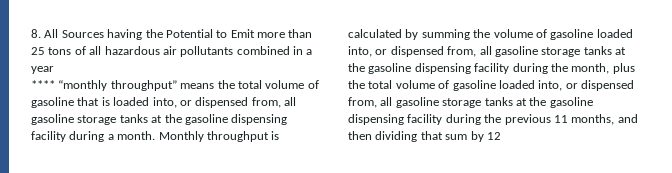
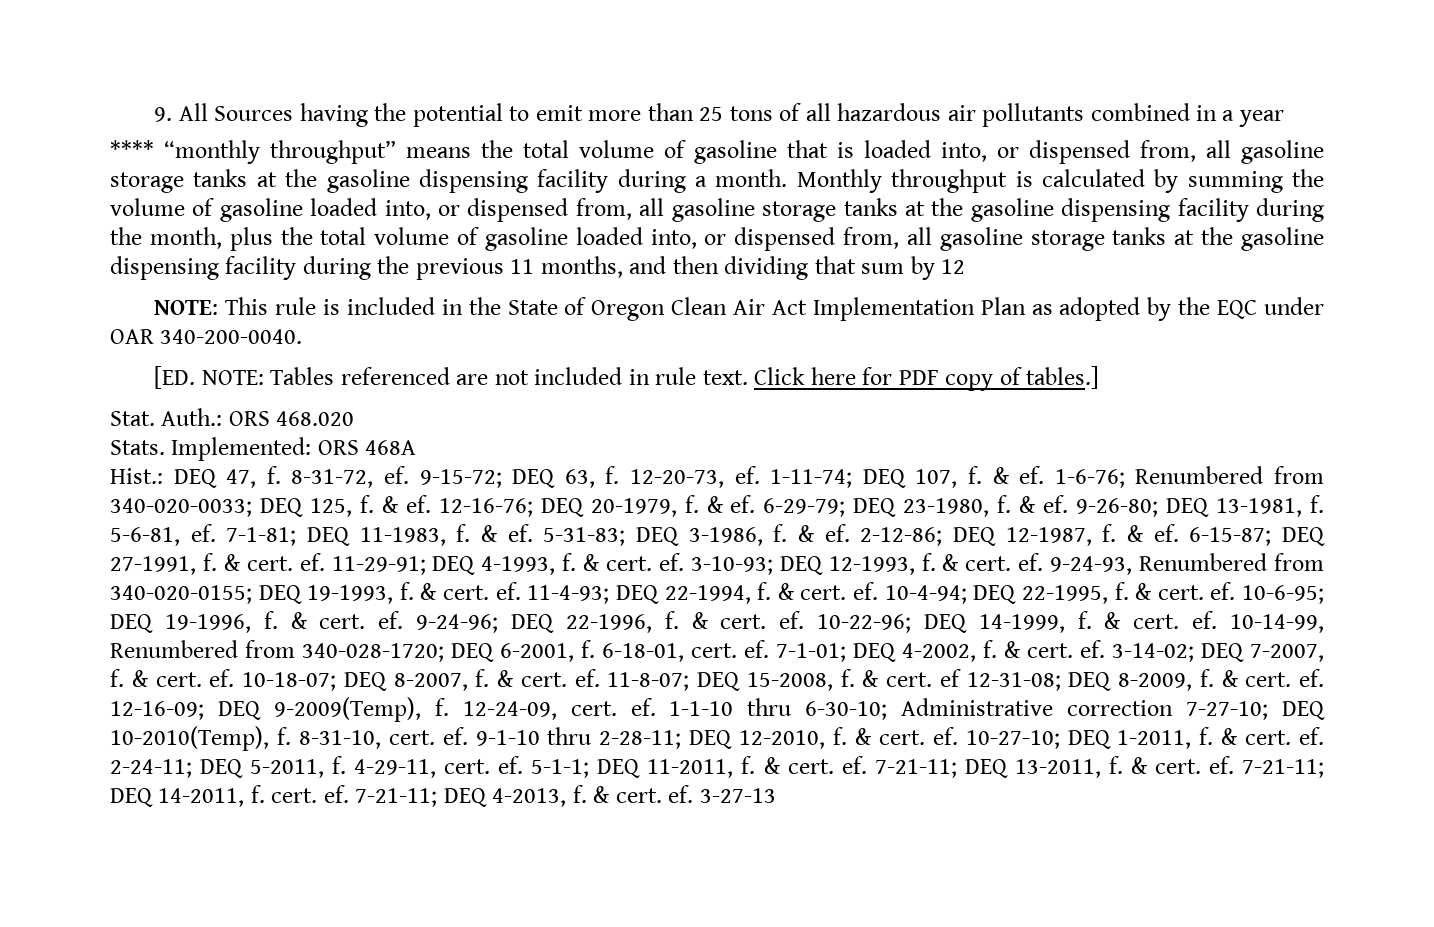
- 8. All Sources having the Potential to Emit more than 25 tons of all hazardous air pollutants combined in a year
+ 9. All Sources having the potential to emit more than 25 tons of all hazardous air pollutants combined in a year
+ NOTE: This rule is included in the State of Oregon Clean Air Act Implementation Plan as adopted by the EQC under OAR 340-200-0040.
+ [ED. NOTE: Tables referenced are not included in rule text. Click here for PDF copy of tables.]
+ Stat. Auth.: ORS 468.020
+ Stats. Implemented: ORS 468A
+ Hist.: DEQ 47, f. 8-31-72, ef. 9-15-72; DEQ 63, f. 12-20-73, ef. 1-11-74; DEQ 107, f. & ef. 1-6-76; Renumbered from 340-020-0033; DEQ 125, f. & ef. 12-16-76; DEQ 20-1979, f. & ef. 6-29-79; DEQ 23-1980, f. & ef. 9-26-80; DEQ 13-1981, f. 5-6-81, ef. 7-1-81; DEQ 11-1983, f. & ef. 5-31-83; DEQ 3-1986, f. & ef. 2-12-86; DEQ 12-1987, f. & ef. 6-15-87; DEQ 27-1991, f. & cert. ef. 11-29-91; DEQ 4-1993, f. & cert. ef. 3-10-93; DEQ 12-1993, f. & cert. ef. 9-24-93, Renumbered from 340-020-0155; DEQ 19-1993, f. & cert. ef. 11-4-93; DEQ 22-1994, f. & cert. ef. 10-4-94; DEQ 22-1995, f. & cert. ef. 10-6-95; DEQ 19-1996, f. & cert. ef. 9-24-96; DEQ 22-1996, f. & cert. ef. 10-22-96; DEQ 14-1999, f. & cert. ef. 10-14-99, Renumbered from 340-028-1720; DEQ 6-2001, f. 6-18-01, cert. ef. 7-1-01; DEQ 4-2002, f. & cert. ef. 3-14-02; DEQ 7-2007, f. & cert. ef. 10-18-07; DEQ 8-2007, f. & cert. ef. 11-8-07; DEQ 15-2008, f. & cert. ef 12-31-08; DEQ 8-2009, f. & cert. ef. 12-16-09; DEQ 9-2009(Temp), f. 12-24-09, cert. ef. 1-1-10 thru 6-30-10; Administrative correction 7-27-10; DEQ 10-2010(Temp), f. 8-31-10, cert. ef. 9-1-10 thru 2-28-11; DEQ 12-2010, f. & cert. ef. 10-27-10; DEQ 1-2011, f. & cert. ef. 2-24-11; DEQ 5-2011, f. 4-29-11, cert. ef. 5-1-1; DEQ 11-2011, f. & cert. ef. 7-21-11; DEQ 13-2011, f. & cert. ef. 7-21-11; DEQ 14-2011, f. cert. ef. 7-21-11; DEQ 4-2013, f. & cert. ef. 3-27-13

